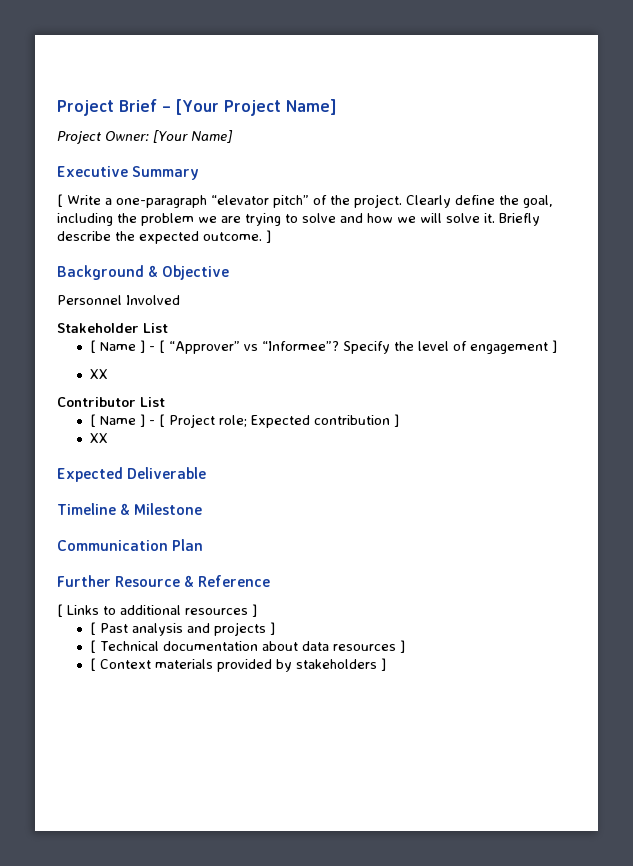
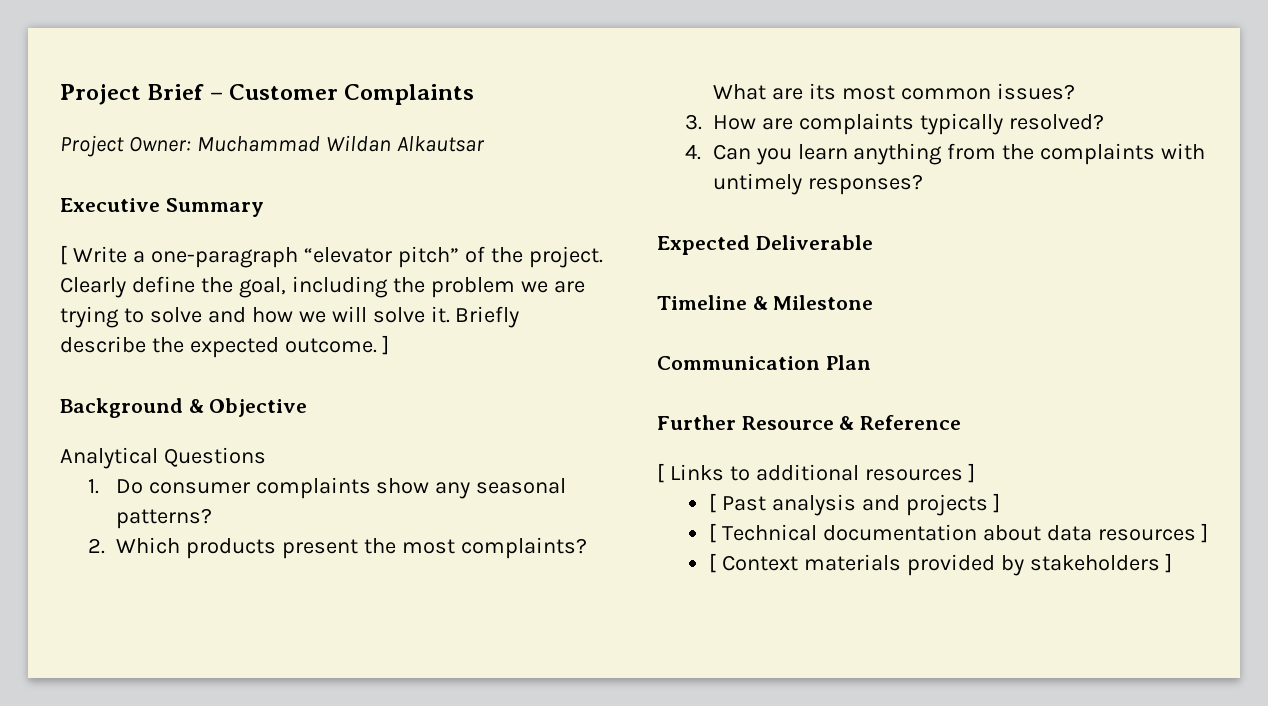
- Project Brief – [Your Project Name]
+ Project Brief – Customer Complaints
- Project Owner: [Your Name]
+ Project Owner: Muchammad Wildan Alkautsar
- Personnel Involved
- Stakeholder List
- [ Name ] - [ “Approver” vs “Informee”? Specify the level of engagement ]
- XX
- Contributor List
- [ Name ] - [ Project role; Expected contribution ]
- XX
+ Analytical Questions
+ 1. Do consumer complaints show any seasonal patterns?
+ 2. Which products present the most complaints? What are its most common issues?
+ 3. How are complaints typically resolved?
+ 4. Can you learn anything from the complaints with untimely responses?

